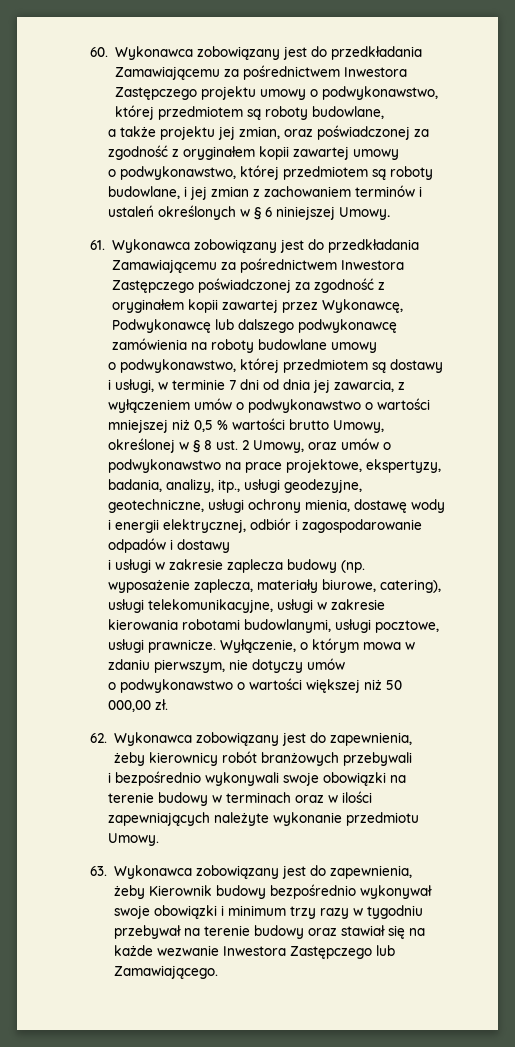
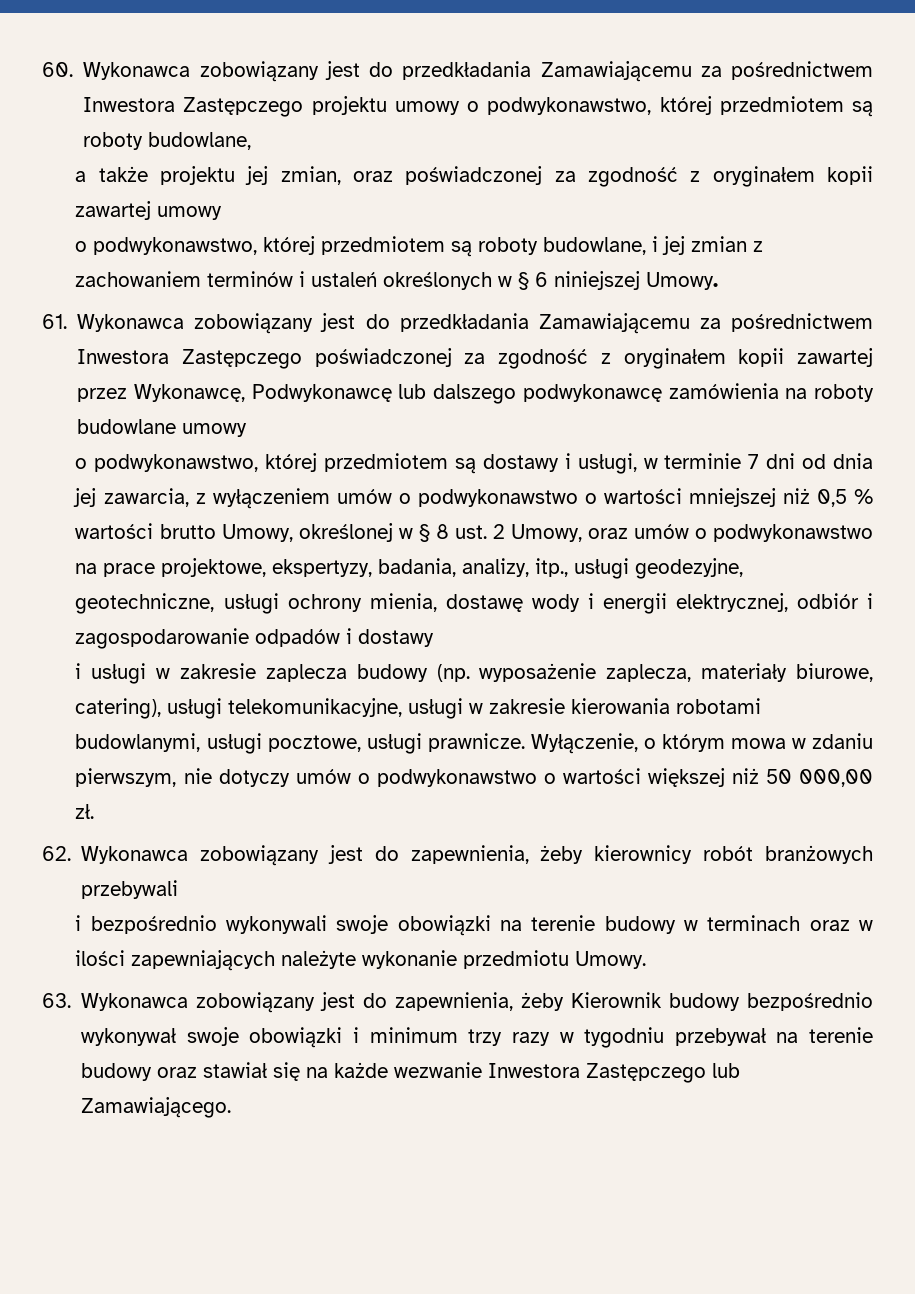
- Wyłączenie, o którym mowa w zdaniu pierwszym, nie dotyczy umów
- o podwykonawstwo o wartości większej niż 50 000,00 zł.
+ Wyłączenie, o którym mowa w zdaniu pierwszym, nie dotyczy umów o podwykonawstwo o wartości większej niż 50 000,00 zł.

